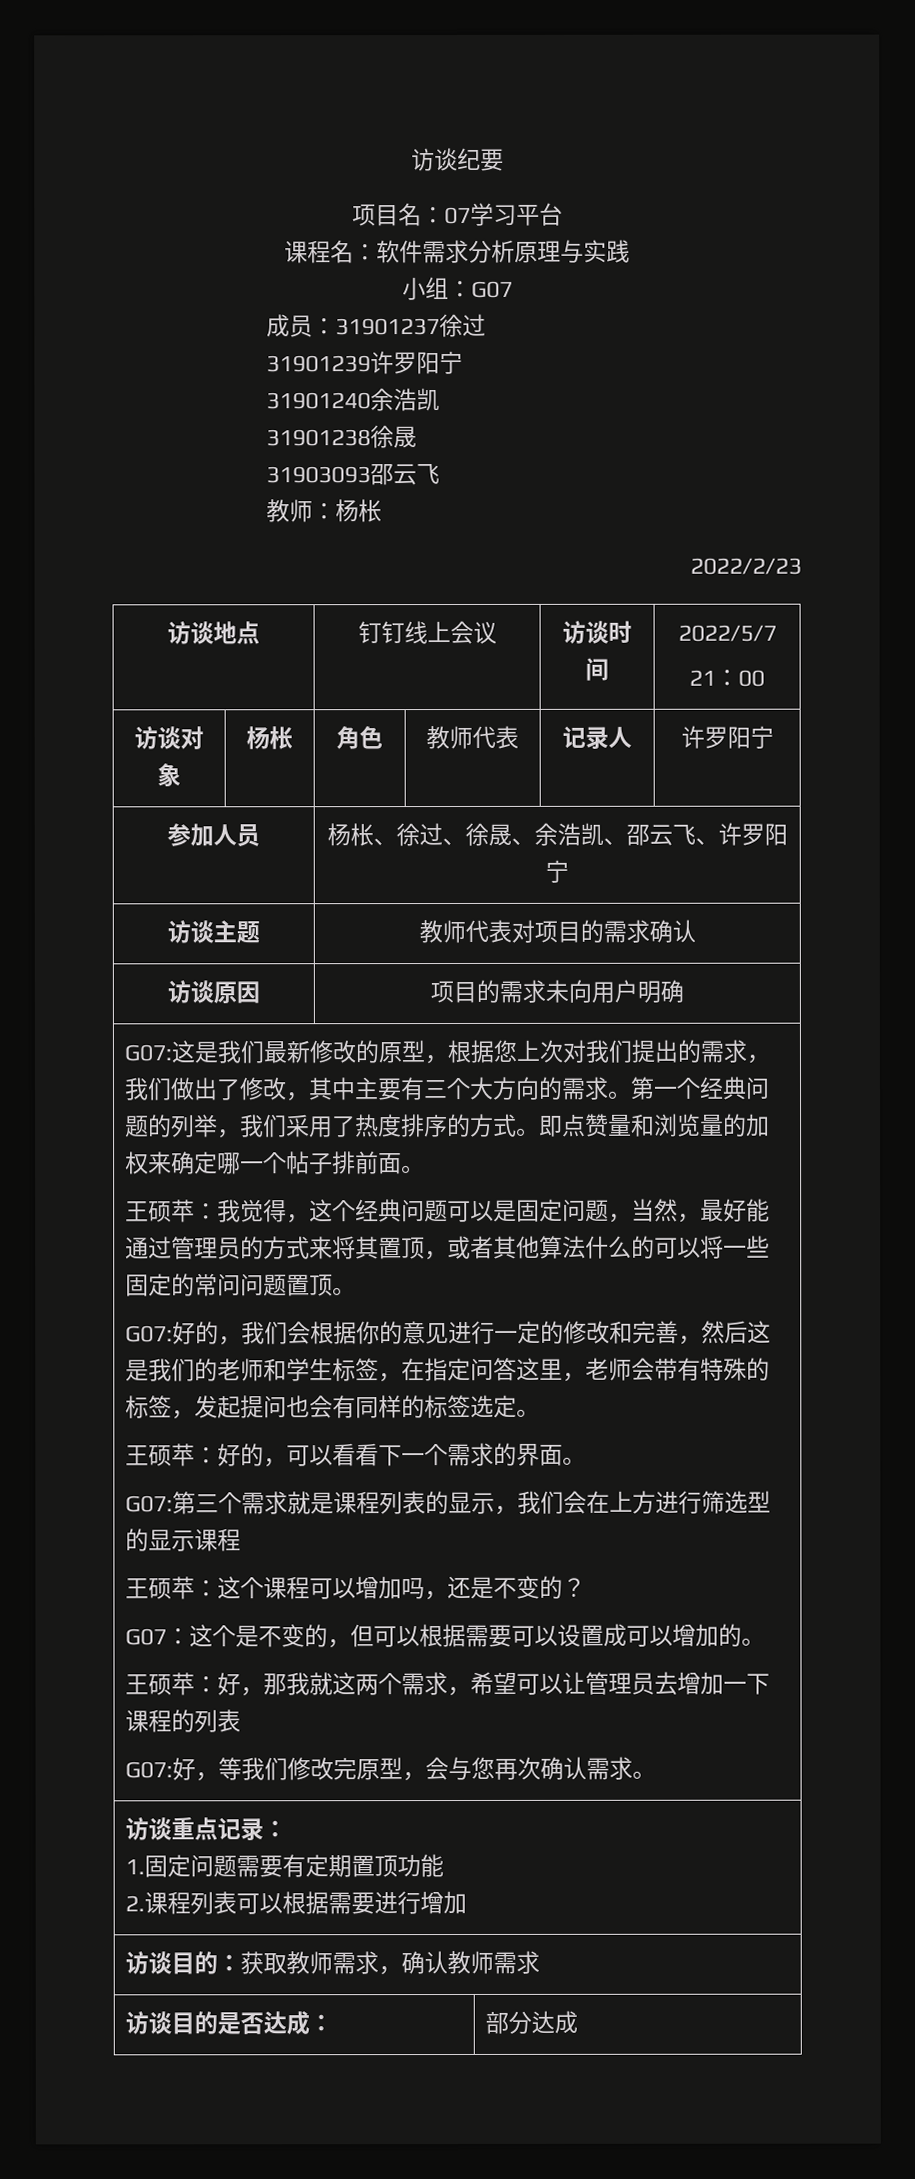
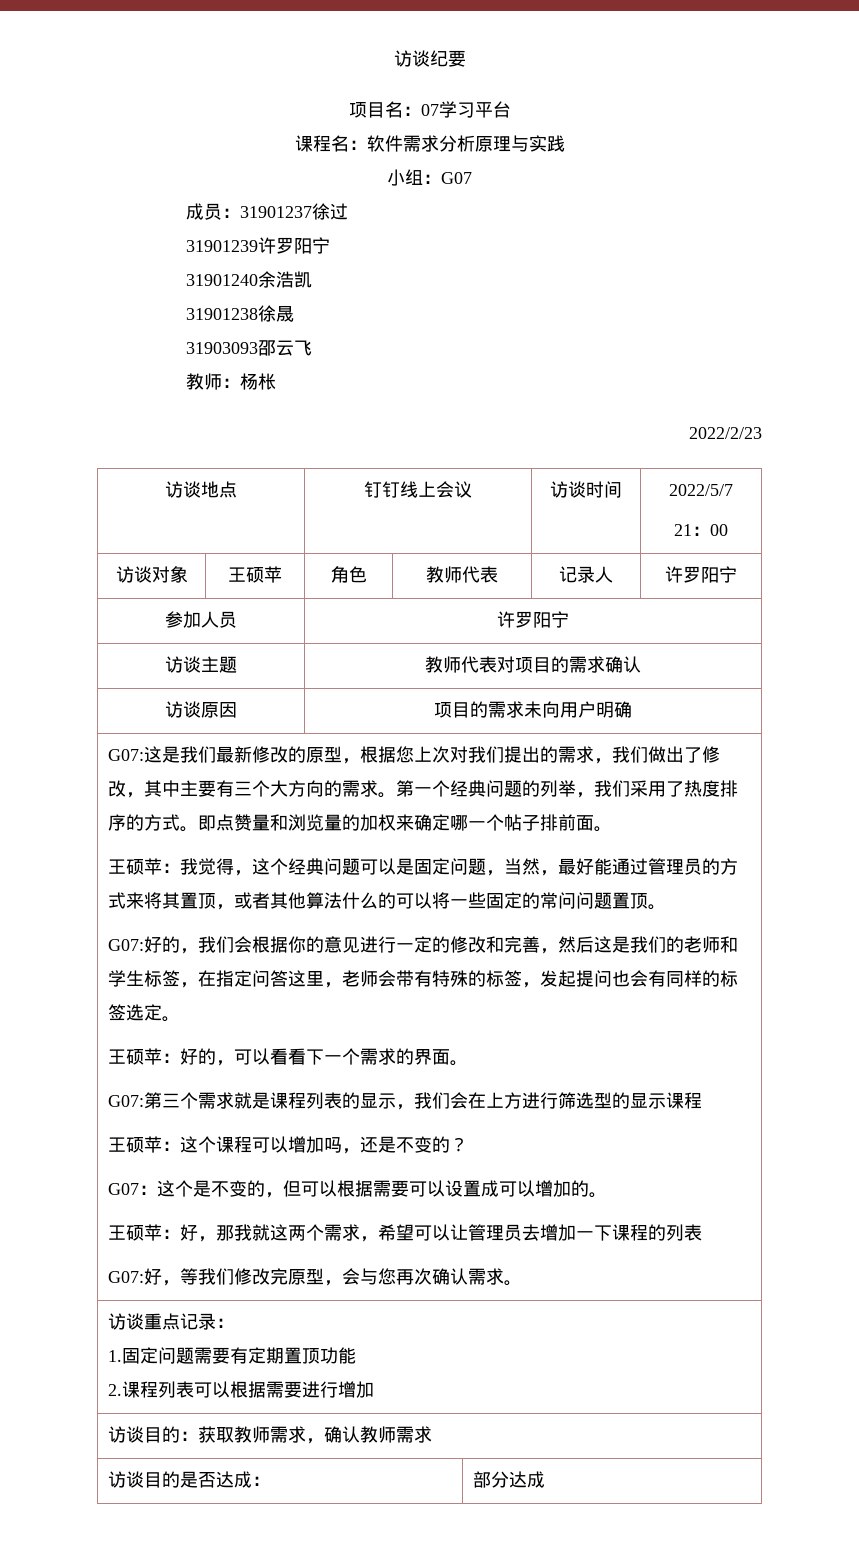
- 访谈对象 | 杨枨 | 角色 | 教师代表 | 记录人 | 许罗阳宁
+ 访谈对象 | 王硕苹 | 角色 | 教师代表 | 记录人 | 许罗阳宁
- 参加人员 | 杨枨、徐过、徐晟、余浩凯、邵云飞、许罗阳宁
+ 参加人员 | 许罗阳宁

